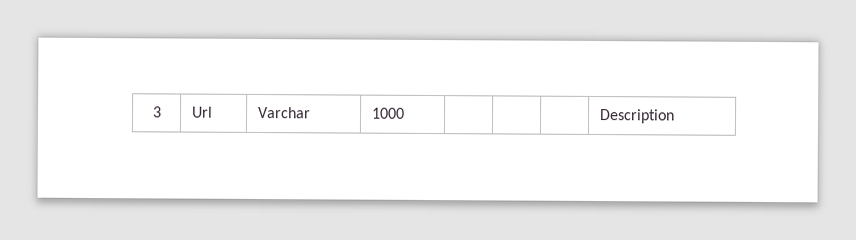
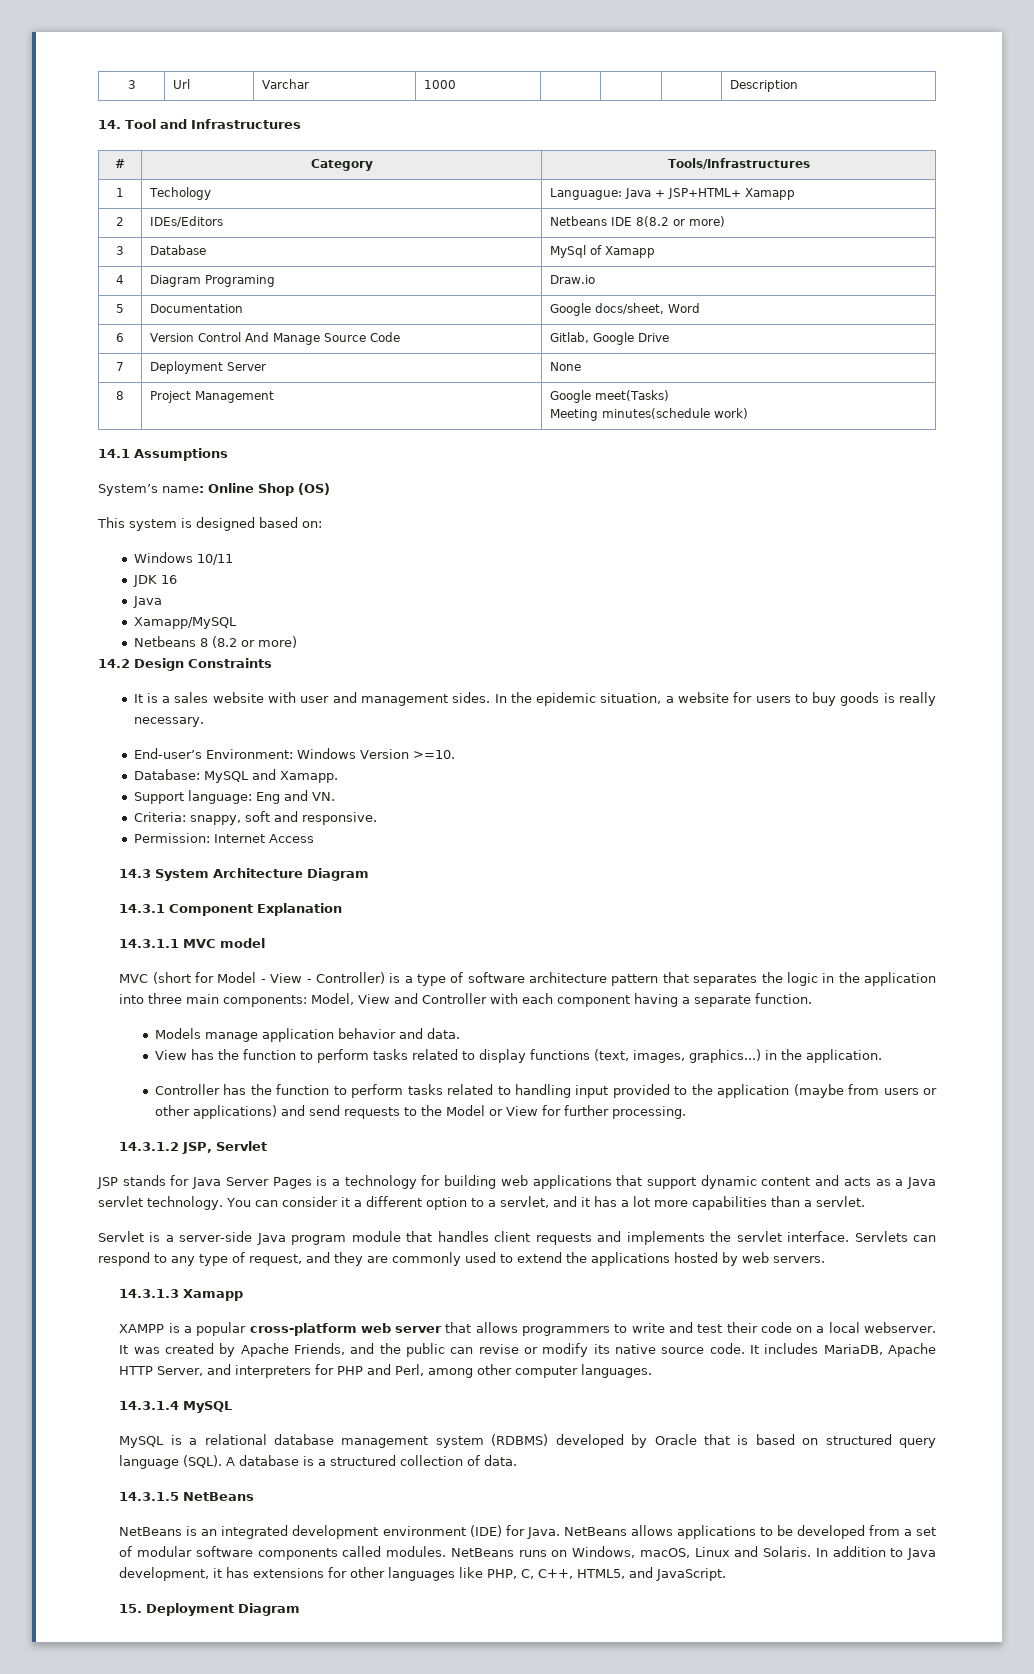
+ 14. Tool and Infrastructures
+ # | Category | Tools/Infrastructures
+ 1 | Techology | Languague: Java + JSP+HTML+ Xamapp
+ 2 | IDEs/Editors | Netbeans IDE 8(8.2 or more)
+ 3 | Database | MySql of Xamapp
+ 4 | Diagram Programing | Draw.io
+ 5 | Documentation | Google docs/sheet, Word
+ 6 | Version Control And Manage Source Code | Gitlab, Google Drive
+ 7 | Deployment Server | None
+ 8 | Project Management | Google meet(Tasks)
+ Meeting minutes(schedule work)
+ 14.1 Assumptions
+ System’s name: Online Shop (OS)
+ This system is designed based on:
+ Windows 10/11
+ JDK 16
+ Java
+ Xamapp/MySQL
+ Netbeans 8 (8.2 or more)
+ 14.2 Design Constraints
+ It is a sales website with user and management sides. In the epidemic situation, a website for users to buy goods is really necessary.
+ End-user’s Environment: Windows Version >=10.
+ Database: MySQL and Xamapp.
+ Support language: Eng and VN.
+ Criteria: snappy, soft and responsive.
+ Permission: Internet Access
+ 14.3 System Architecture Diagram
+ 14.3.1 Component Explanation
+ 14.3.1.1 MVC model
+ MVC (short for Model - View - Controller) is a type of software architecture pattern that separates the logic in the application into three main components: Model, View and Controller with each component having a separate function.
+ Models manage application behavior and data.
+ View has the function to perform tasks related to display functions (text, images, graphics...) in the application.
+ Controller has the function to perform tasks related to handling input provided to the application (maybe from users or other applications) and send requests to the Model or View for further processing.
+ 14.3.1.2 JSP, Servlet
+ JSP stands for Java Server Pages is a technology for building web applications that support dynamic content and acts as a Java servlet technology. You can consider it a different option to a servlet, and it has a lot more capabilities than a servlet.
+ Servlet is a server-side Java program module that handles client requests and implements the servlet interface. Servlets can respond to any type of request, and they are commonly used to extend the applications hosted by web servers.
+ 14.3.1.3 Xamapp
+ XAMPP is a popular cross-platform web server that allows programmers to write and test their code on a local webserver. It was created by Apache Friends, and the public can revise or modify its native source code. It includes MariaDB, Apache HTTP Server, and interpreters for PHP and Perl, among other computer languages.
+ 14.3.1.4 MySQL
+ MySQL is a relational database management system (RDBMS) developed by Oracle that is based on structured query language (SQL). A database is a structured collection of data.
+ 14.3.1.5 NetBeans
+ NetBeans is an integrated development environment (IDE) for Java. NetBeans allows applications to be developed from a set of modular software components called modules. NetBeans runs on Windows, macOS, Linux and Solaris. In addition to Java development, it has extensions for other languages like PHP, C, C++, HTML5, and JavaScript.
+ 15. Deployment Diagram

